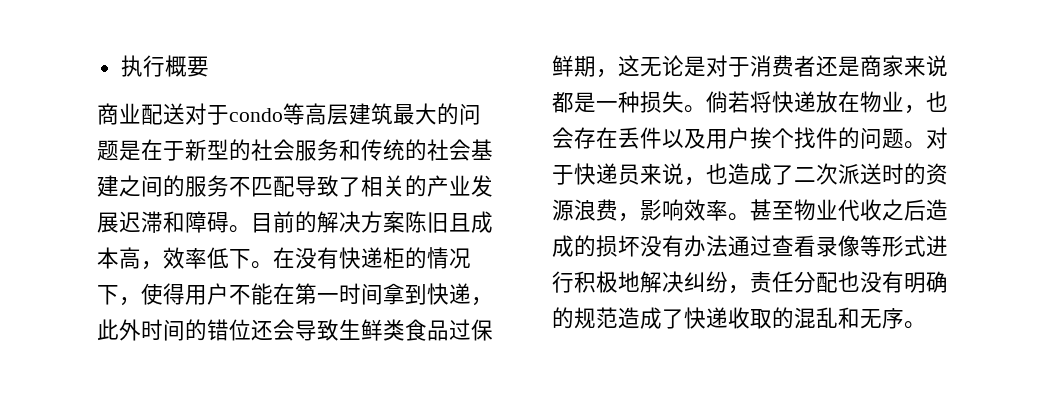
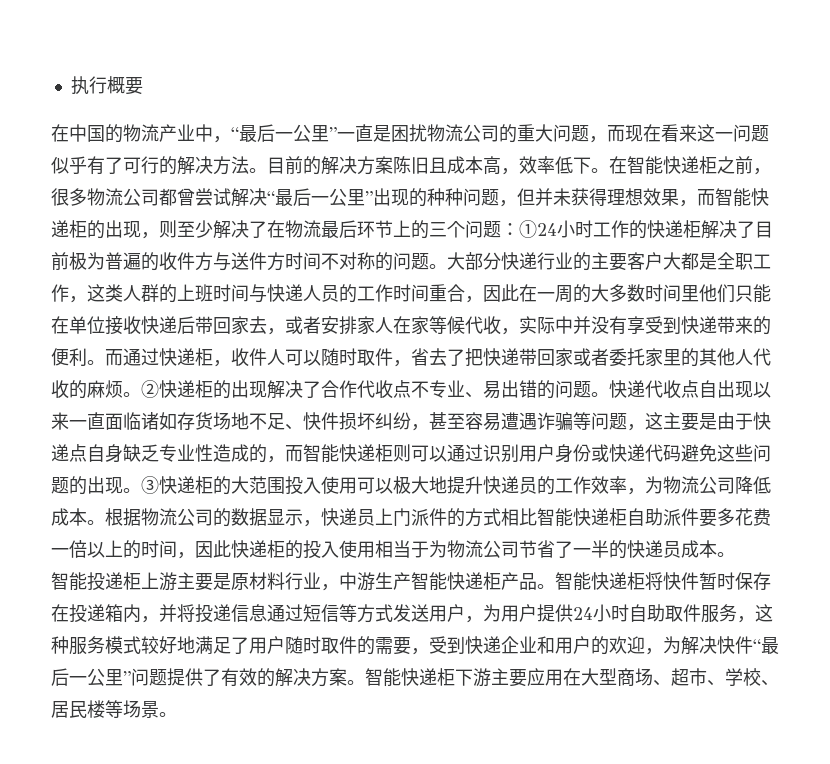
- 商业配送对于condo等高层建筑最大的问题是在于新型的社会服务和传统的社会基建之间的服务不匹配导致了相关的产业发展迟滞和障碍。
+ 在中国的物流产业中，“最后一公里”一直是困扰物流公司的重大问题，而现在看来这一问题似乎有了可行的解决方法。
- 在没有快递柜的情况下，使得用户不能在第一时间拿到快递，此外时间的错位还会导致生鲜类食品过保鲜期，这无论是对于消费者还是商家来说都是一种损失。倘若将快递放在物业，也会存在丢件以及用户挨个找件的问题。对于快递员来说，也造成了二次派送时的资源浪费，影响效率。甚至物业代收之后造成的损坏没有办法通过查看录像等形式进行积极地解决纠纷，责任分配也没有明确的规范造成了快递收取的混乱和无序。
+ 在智能快递柜之前，很多物流公司都曾尝试解决“最后一公里”出现的种种问题，但并未获得理想效果，而智能快递柜的出现，则至少解决了在物流最后环节上的三个问题：①24小时工作的快递柜解决了目前极为普遍的收件方与送件方时间不对称的问题。大部分快递行业的主要客户大都是全职工作，这类人群的上班时间与快递人员的工作时间重合，因此在一周的大多数时间里他们只能在单位接收快递后带回家去，或者安排家人在家等候代收，实际中并没有享受到快递带来的便利。而通过快递柜，收件人可以随时取件，省去了把快递带回家或者委托家里的其他人代收的麻烦。②快递柜的出现解决了合作代收点不专业、易出错的问题。快递代收点自出现以来一直面临诸如存货场地不足、快件损坏纠纷，甚至容易遭遇诈骗等问题，这主要是由于快递点自身缺乏专业性造成的，而智能快递柜则可以通过识别用户身份或快递代码避免这些问题的出现。③快递柜的大范围投入使用可以极大地提升快递员的工作效率，为物流公司降低成本。根据物流公司的数据显示，快递员上门派件的方式相比智能快递柜自助派件要多花费一倍以上的时间，因此快递柜的投入使用相当于为物流公司节省了一半的快递员成本。
+ 智能投递柜上游主要是原材料行业，中游生产智能快递柜产品。智能快递柜将快件暂时保存在投递箱内，并将投递信息通过短信等方式发送用户，为用户提供24小时自助取件服务，这种服务模式较好地满足了用户随时取件的需要，受到快递企业和用户的欢迎，为解决快件“最后一公里”问题提供了有效的解决方案。智能快递柜下游主要应用在大型商场、超市、学校、居民楼等场景。

